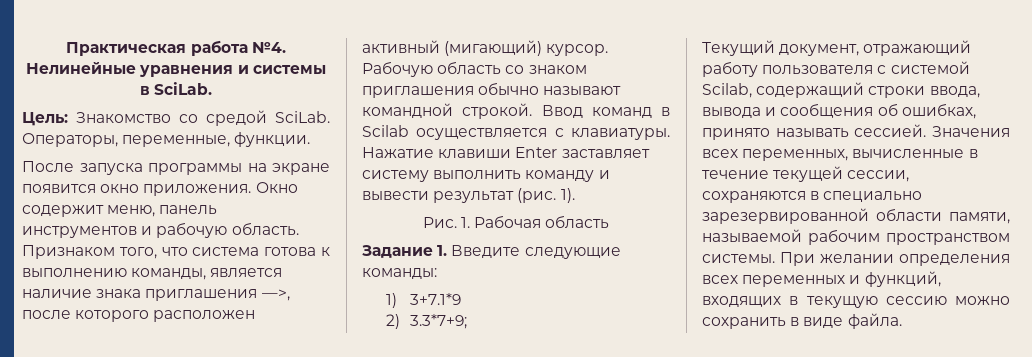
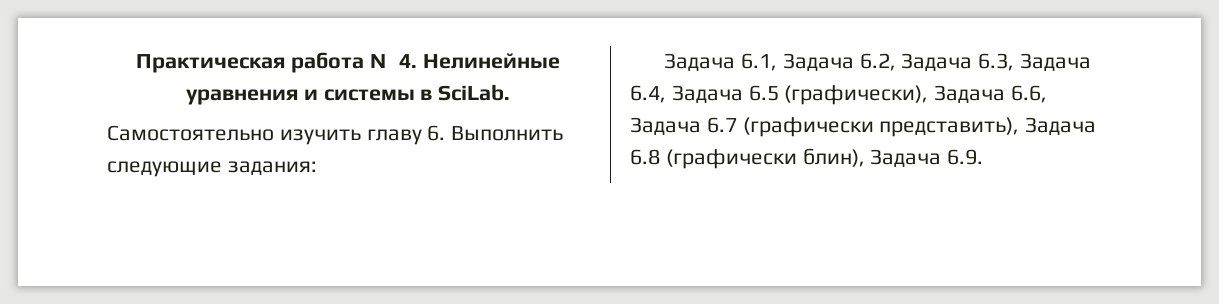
- Цель: Знакомство со средой SciLab. Операторы, переменные, функции.
- После запуска программы на экране появится окно приложения. Окно содержит меню, панель инструментов и рабочую область. Признаком того, что система готова к выполнению команды, является наличие знака приглашения —>, после которого расположен активный (мигающий) курсор. Рабочую область со знаком приглашения обычно называют командной строкой. Ввод команд в Scilab осуществляется с клавиатуры. Нажатие клавиши Enter заставляет систему выполнить команду и вывести результат (рис. 1).
- Рис. 1. Рабочая область
- Задание 1. Введите следующие команды:
- 1) 3+7.1*9
- 2) 3.3*7+9;
- Текущий документ, отражающий работу пользователя с системой Scilab, содержащий строки ввода, вывода и сообщения об ошибках, принято называть сессией. Значения всех переменных, вычисленные в течение текущей сессии, сохраняются в специально зарезервированной области памяти, называемой рабочим пространством системы. При желании определения всех переменных и функций, входящих в текущую сессию можно сохранить в виде файла.
+ Самостоятельно изучить главу 6. Выполнить следующие задания:
+ Задача 6.1, Задача 6.2, Задача 6.3, Задача 6.4, Задача 6.5 (графически), Задача 6.6, Задача 6.7 (графически представить), Задача 6.8 (графически блин), Задача 6.9.

